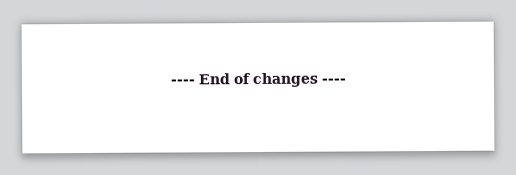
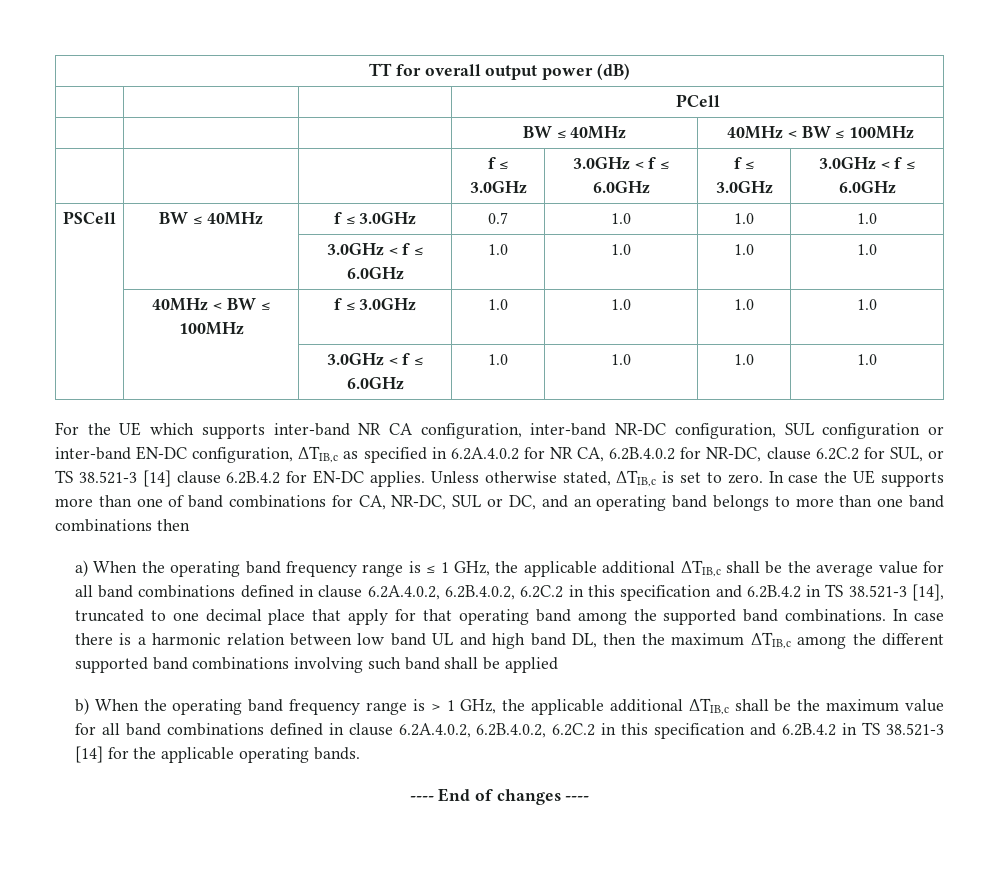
+ TT for overall output power (dB)
+ | | | PCell
+ | | | BW ≤ 40MHz | 40MHz < BW ≤ 100MHz
+ | | | f ≤ 3.0GHz | 3.0GHz < f ≤ 6.0GHz | f ≤ 3.0GHz | 3.0GHz < f ≤ 6.0GHz
+ PSCell | BW ≤ 40MHz | f ≤ 3.0GHz | 0.7 | 1.0 | 1.0 | 1.0
+ | | 3.0GHz < f ≤ 6.0GHz | 1.0 | 1.0 | 1.0 | 1.0
+ | 40MHz < BW ≤ 100MHz | f ≤ 3.0GHz | 1.0 | 1.0 | 1.0 | 1.0
+ | | 3.0GHz < f ≤ 6.0GHz | 1.0 | 1.0 | 1.0 | 1.0
+ For the UE which supports inter-band NR CA configuration, inter-band NR-DC configuration, SUL configuration or inter-band EN-DC configuration, ΔTIB,c as specified in 6.2A.4.0.2 for NR CA, 6.2B.4.0.2 for NR-DC, clause 6.2C.2 for SUL, or TS 38.521-3 [14] clause 6.2B.4.2 for EN-DC applies. Unless otherwise stated, ΔTIB,c is set to zero. In case the UE supports more than one of band combinations for CA, NR-DC, SUL or DC, and an operating band belongs to more than one band combinations then
+ a) When the operating band frequency range is ≤ 1 GHz, the applicable additional ΔTIB,c shall be the average value for all band combinations defined in clause 6.2A.4.0.2, 6.2B.4.0.2, 6.2C.2 in this specification and 6.2B.4.2 in TS 38.521-3 [14], truncated to one decimal place that apply for that operating band among the supported band combinations. In case there is a harmonic relation between low band UL and high band DL, then the maximum ΔTIB,c among the different supported band combinations involving such band shall be applied
+ b) When the operating band frequency range is > 1 GHz, the applicable additional ΔTIB,c shall be the maximum value for all band combinations defined in clause 6.2A.4.0.2, 6.2B.4.0.2, 6.2C.2 in this specification and 6.2B.4.2 in TS 38.521-3 [14] for the applicable operating bands.

